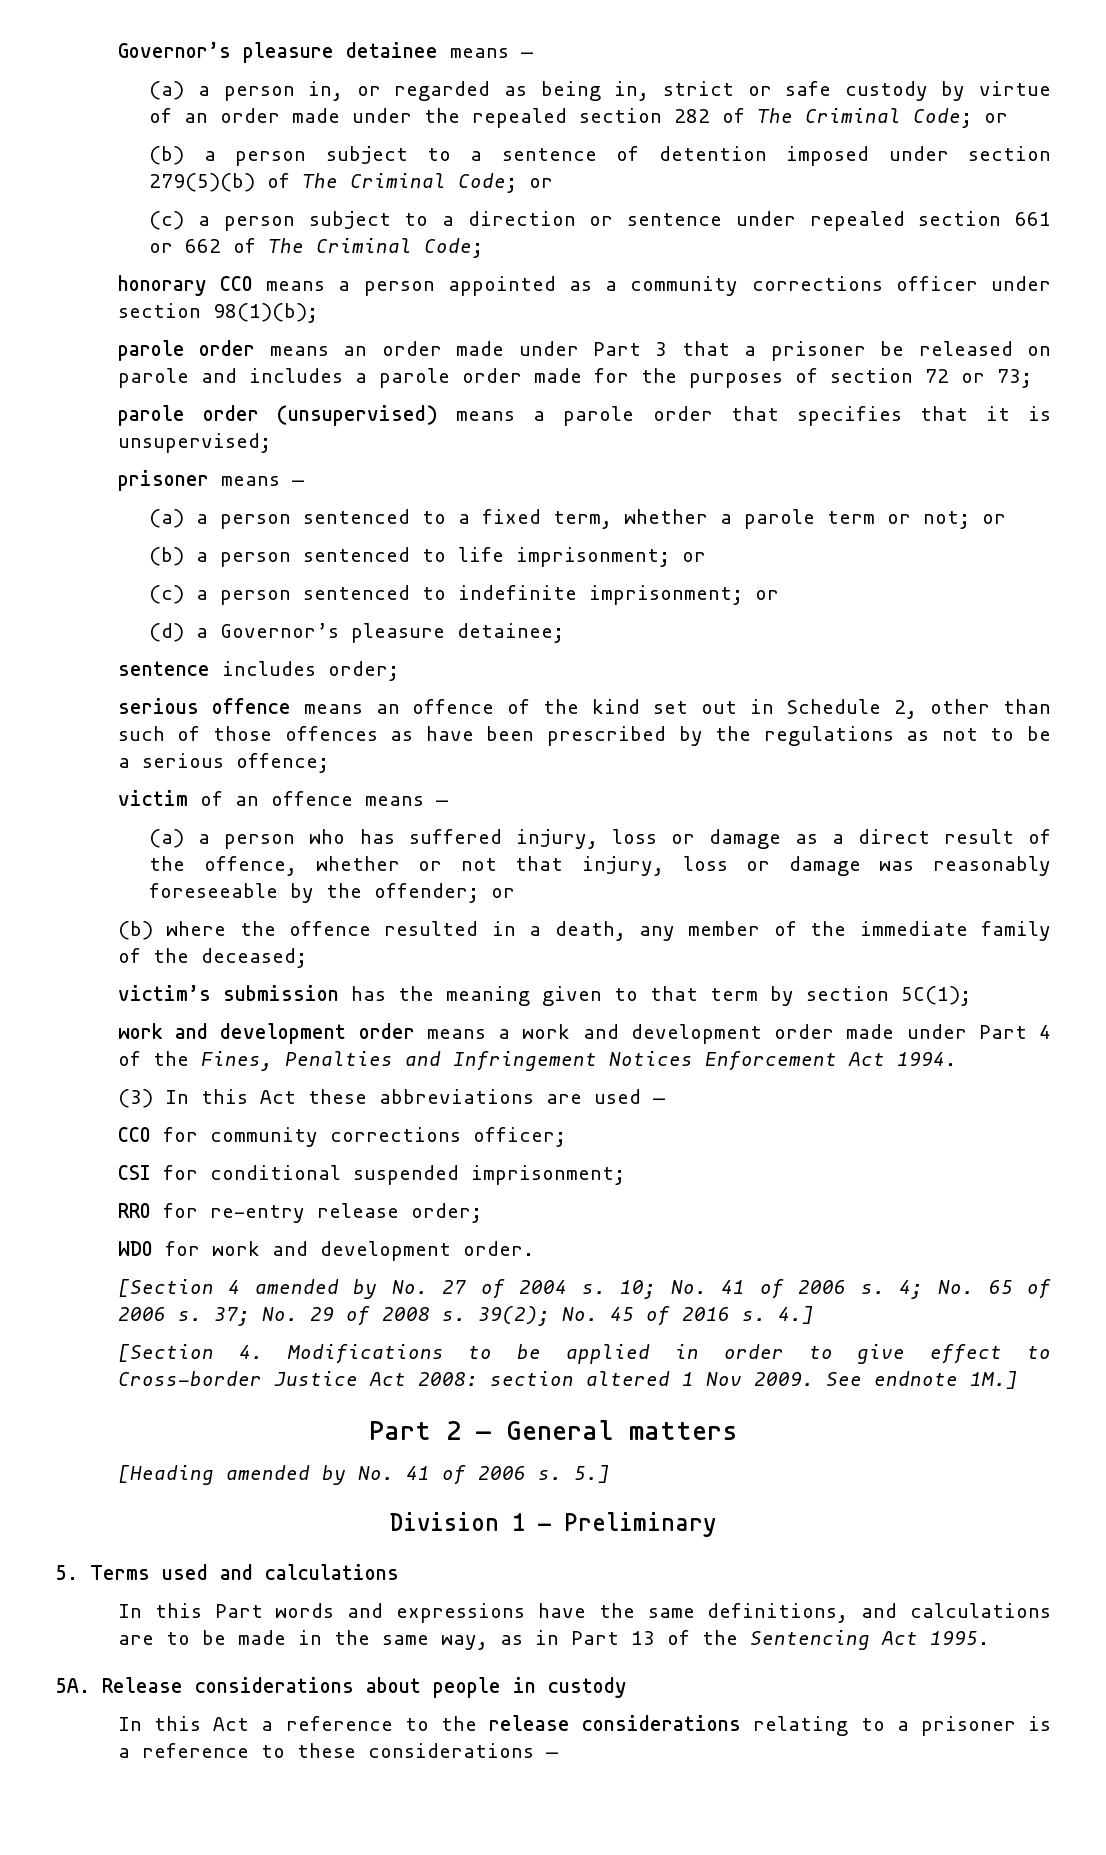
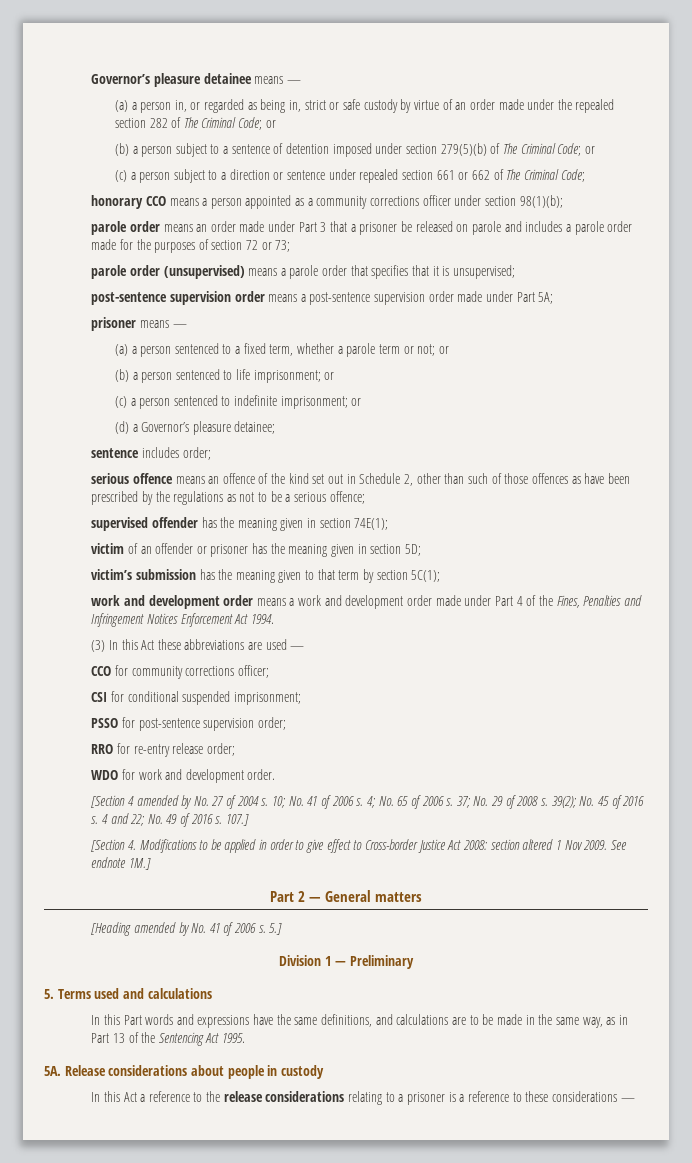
+ post-sentence supervision order means a post-sentence supervision order made under Part 5A;
- victim of an offence means —
- (a) a person who has suffered injury, loss or damage as a direct result of the offence, whether or not that injury, loss or damage was reasonably foreseeable by the offender; or
- (b) where the offence resulted in a death, any member of the immediate family of the deceased;
+ supervised offender has the meaning given in section 74E(1);
+ victim of an offender or prisoner has the meaning given in section 5D;
+ PSSO for post-sentence supervision order;
- 4.]
+ 4 and 22; No. 49 of 2016 s. 107.]

